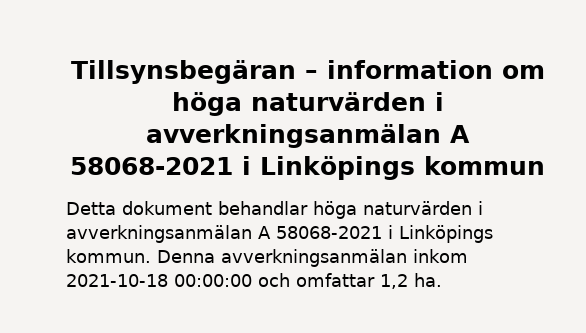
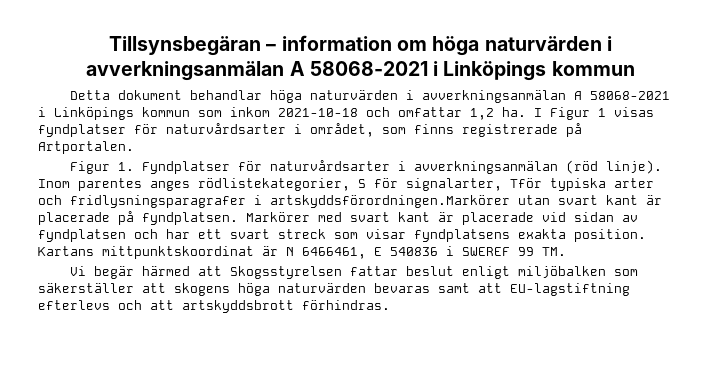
- Detta dokument behandlar höga naturvärden i avverkningsanmälan A 58068-2021 i Linköpings kommun. Denna avverkningsanmälan inkom 2021-10-18 00:00:00 och omfattar 1,2 ha.
+ Detta dokument behandlar höga naturvärden i avverkningsanmälan A 58068-2021 i Linköpings kommun som inkom 2021-10-18 och omfattar 1,2 ha.
+ I Figur 1 visas fyndplatser för naturvårdsarter i området, som finns registrerade på Artportalen.
+ Figur 1. Fyndplatser för naturvårdsarter i avverkningsanmälan (röd linje). Inom parentes anges rödlistekategorier, S för signalarter, Tför typiska arter och fridlysningsparagrafer i artskyddsförordningen.Markörer utan svart kant är placerade på fyndplatsen. Markörer med svart kant är placerade vid sidan av fyndplatsen och har ett svart streck som visar fyndplatsens exakta position. Kartans mittpunktskoordinat är N 6466461, E 540836 i SWEREF 99 TM.
+ Vi begär härmed att Skogsstyrelsen fattar beslut enligt miljöbalken som säkerställer att skogens höga naturvärden bevaras samt att EU-lagstiftning efterlevs och att artskyddsbrott förhindras.

